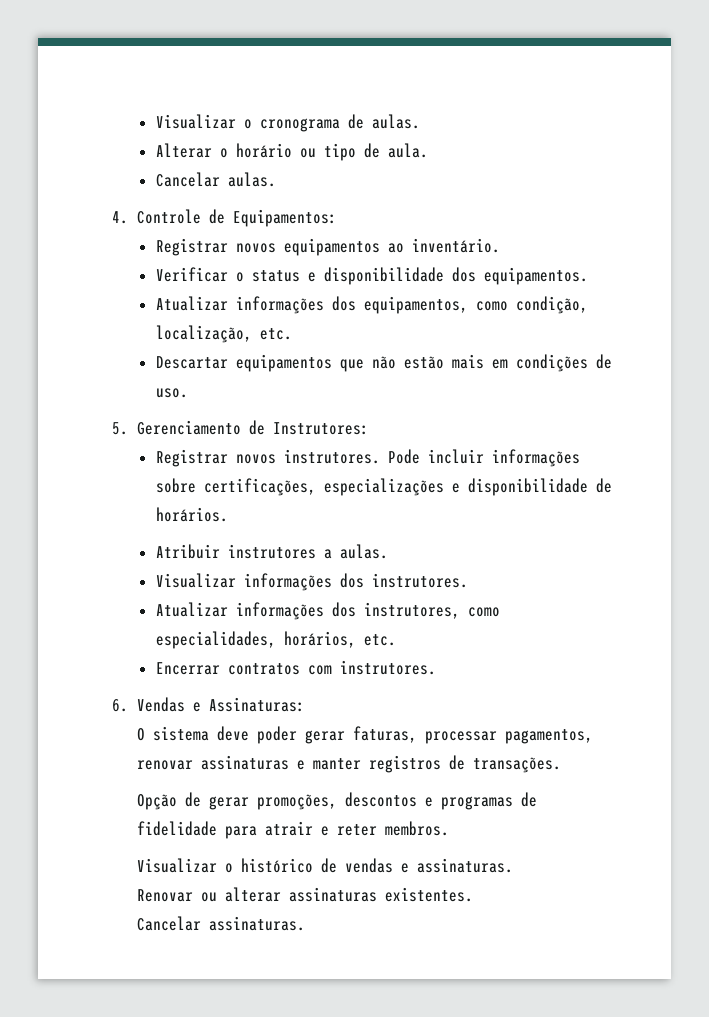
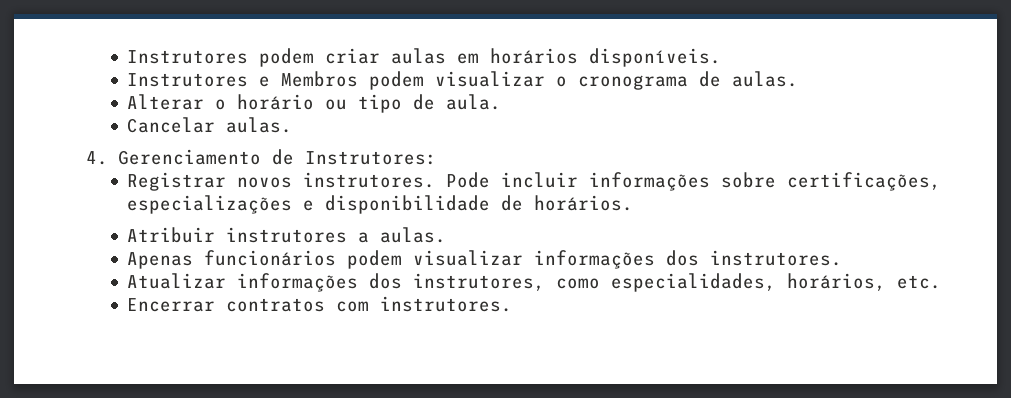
- Visualizar o cronograma de aulas.
+ Instrutores podem criar aulas em horários disponíveis.
+ Instrutores e Membros podem visualizar o cronograma de aulas.
- 4. Controle de Equipamentos:
- Registrar novos equipamentos ao inventário.
- Verificar o status e disponibilidade dos equipamentos.
- Atualizar informações dos equipamentos, como condição, localização, etc.
- Descartar equipamentos que não estão mais em condições de uso.
- 5. Gerenciamento de Instrutores:
+ 4. Gerenciamento de Instrutores:
- Visualizar informações dos instrutores.
+ Apenas funcionários podem visualizar informações dos instrutores.
- 6. Vendas e Assinaturas:
- O sistema deve poder gerar faturas, processar pagamentos, renovar assinaturas e manter registros de transações.
- Opção de gerar promoções, descontos e programas de fidelidade para atrair e reter membros.
- Visualizar o histórico de vendas e assinaturas.
- Renovar ou alterar assinaturas existentes.
- Cancelar assinaturas.

